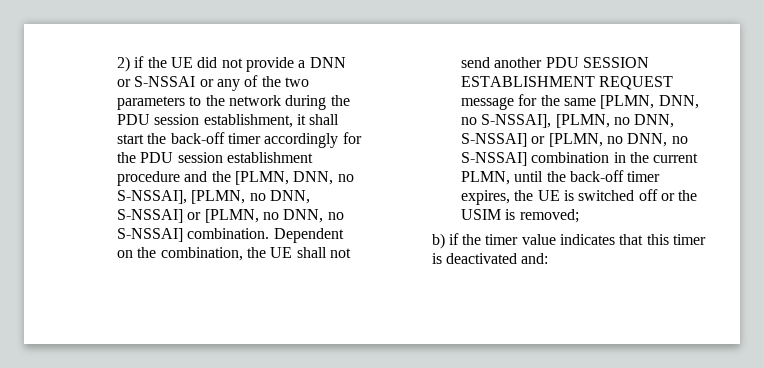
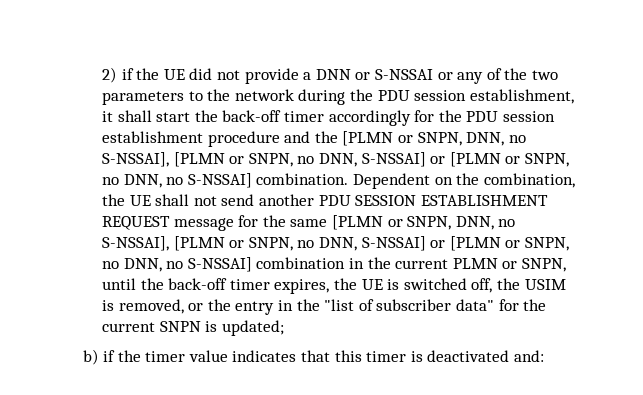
- 2) if the UE did not provide a DNN or S-NSSAI or any of the two parameters to the network during the PDU session establishment, it shall start the back-off timer accordingly for the PDU session establishment procedure and the [PLMN, DNN, no S-NSSAI], [PLMN, no DNN, S-NSSAI] or [PLMN, no DNN, no S-NSSAI] combination.
+ 2) if the UE did not provide a DNN or S-NSSAI or any of the two parameters to the network during the PDU session establishment, it shall start the back-off timer accordingly for the PDU session establishment procedure and the [PLMN or SNPN, DNN, no S-NSSAI], [PLMN or SNPN, no DNN, S-NSSAI] or [PLMN or SNPN, no DNN, no S-NSSAI] combination.
- Dependent on the combination, the UE shall not send another PDU SESSION ESTABLISHMENT REQUEST message for the same [PLMN, DNN, no S-NSSAI], [PLMN, no DNN, S-NSSAI] or [PLMN, no DNN, no S-NSSAI] combination in the current PLMN, until the back-off timer expires, the UE is switched off or the USIM is removed;
+ Dependent on the combination, the UE shall not send another PDU SESSION ESTABLISHMENT REQUEST message for the same [PLMN or SNPN, DNN, no S-NSSAI], [PLMN or SNPN, no DNN, S-NSSAI] or [PLMN or SNPN, no DNN, no S-NSSAI] combination in the current PLMN or SNPN, until the back-off timer expires, the UE is switched off, the USIM is removed, or the entry in the "list of subscriber data" for the current SNPN is updated;

